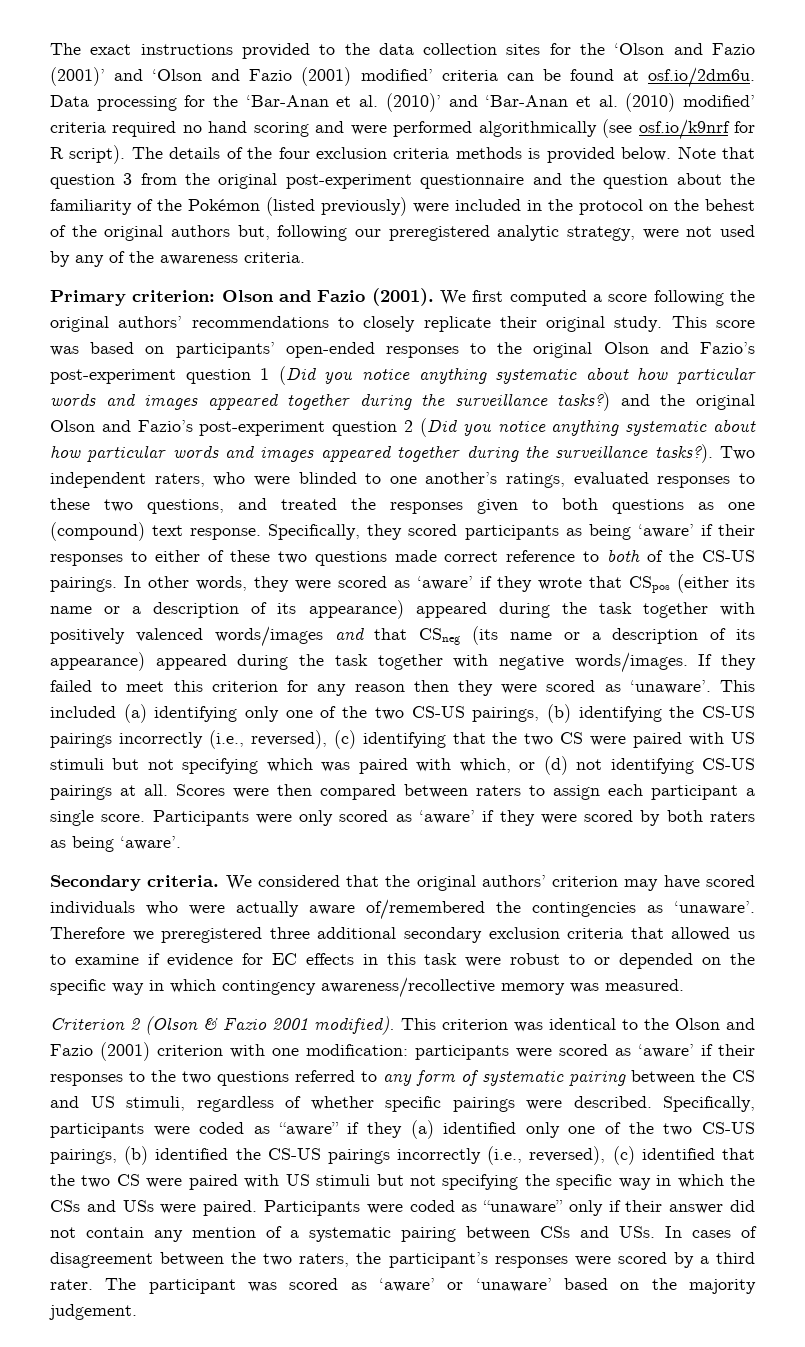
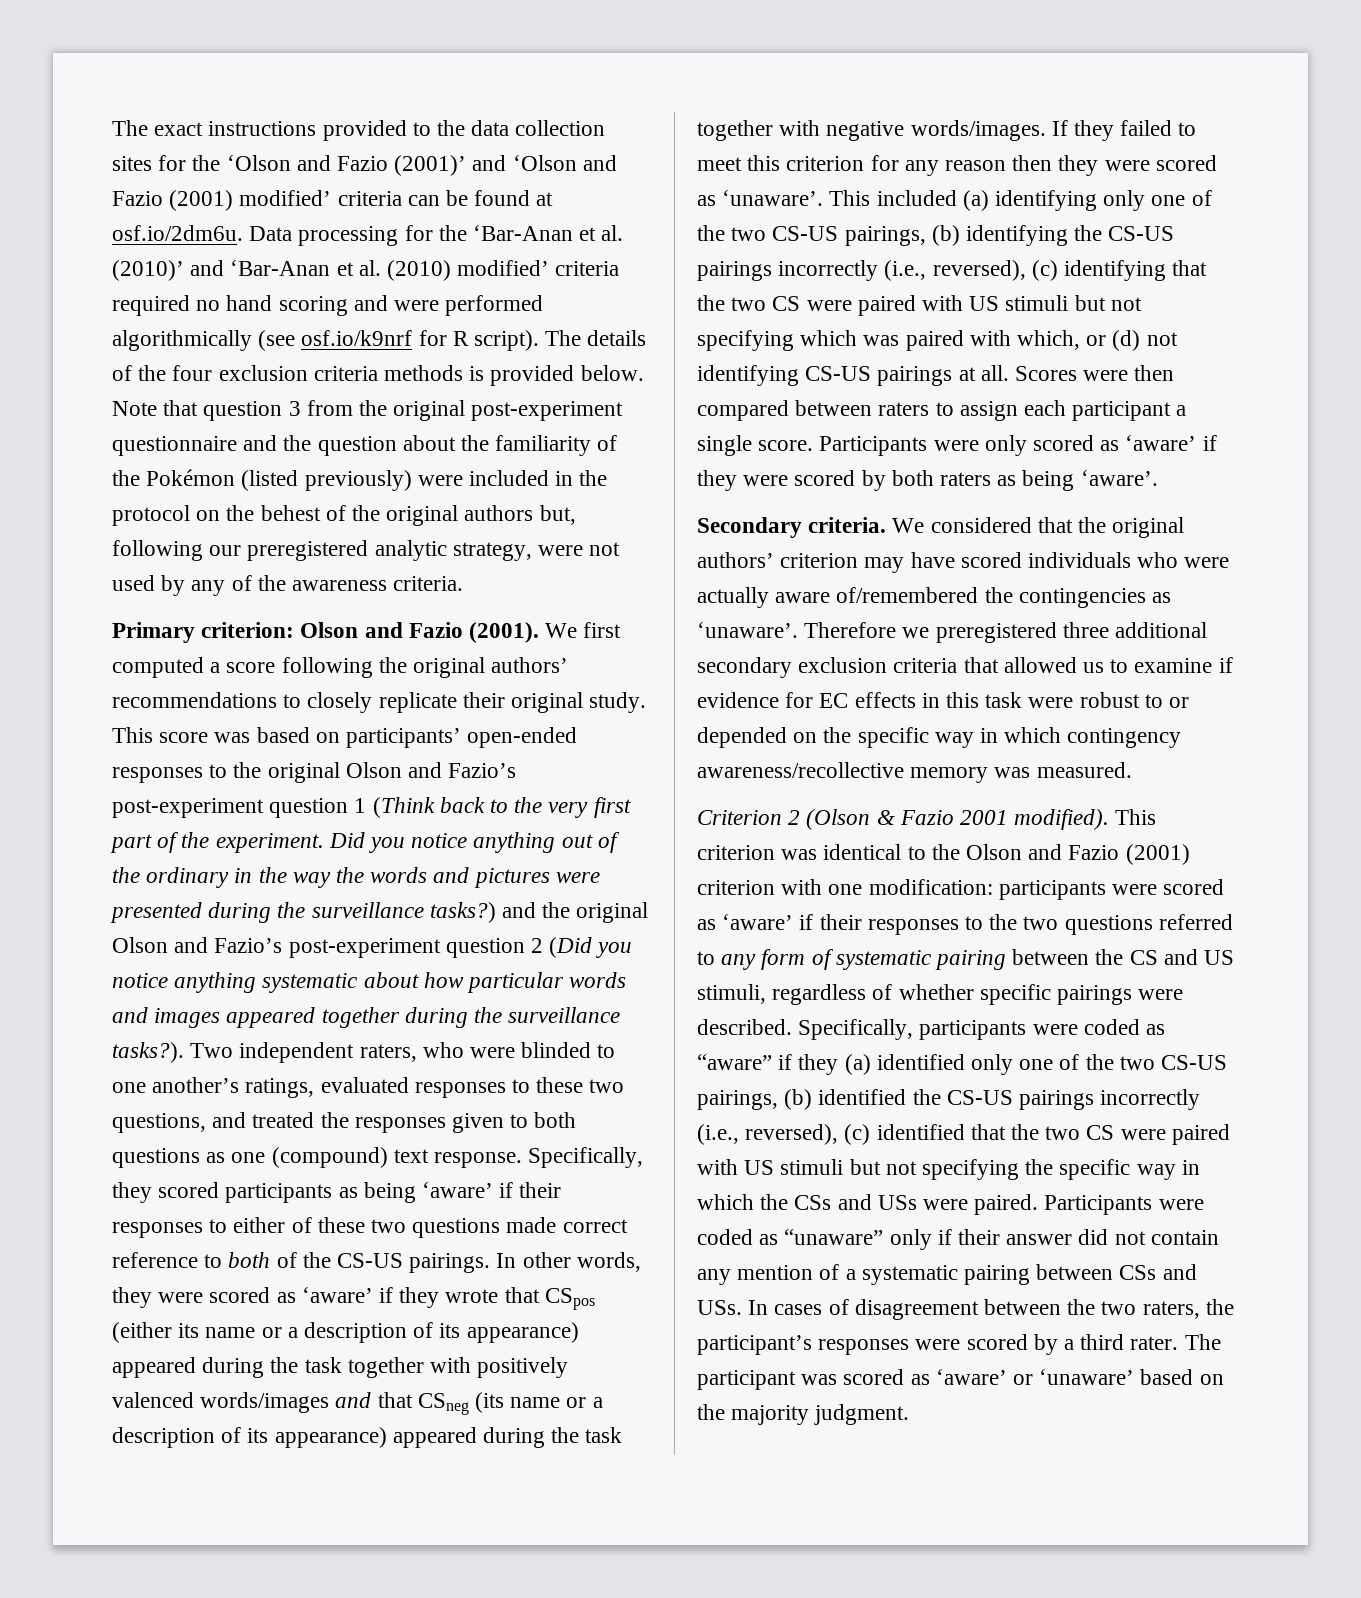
- This score was based on participants’ open-ended responses to the original Olson and Fazio’s post-experiment question 1 (Did you notice anything systematic about how particular words and images appeared together during the surveillance tasks?) and the original Olson and Fazio’s post-experiment question 2 (Did you notice anything systematic about how particular words and images appeared together during the surveillance tasks?).
+ This score was based on participants’ open-ended responses to the original Olson and Fazio’s post-experiment question 1 (Think back to the very first part of the experiment. Did you notice anything out of the ordinary in the way the words and pictures were presented during the surveillance tasks?) and the original Olson and Fazio’s post-experiment question 2 (Did you notice anything systematic about how particular words and images appeared together during the surveillance tasks?).
- The participant was scored as ‘aware’ or ‘unaware’ based on the majority judgement.
+ The participant was scored as ‘aware’ or ‘unaware’ based on the majority judgment.

